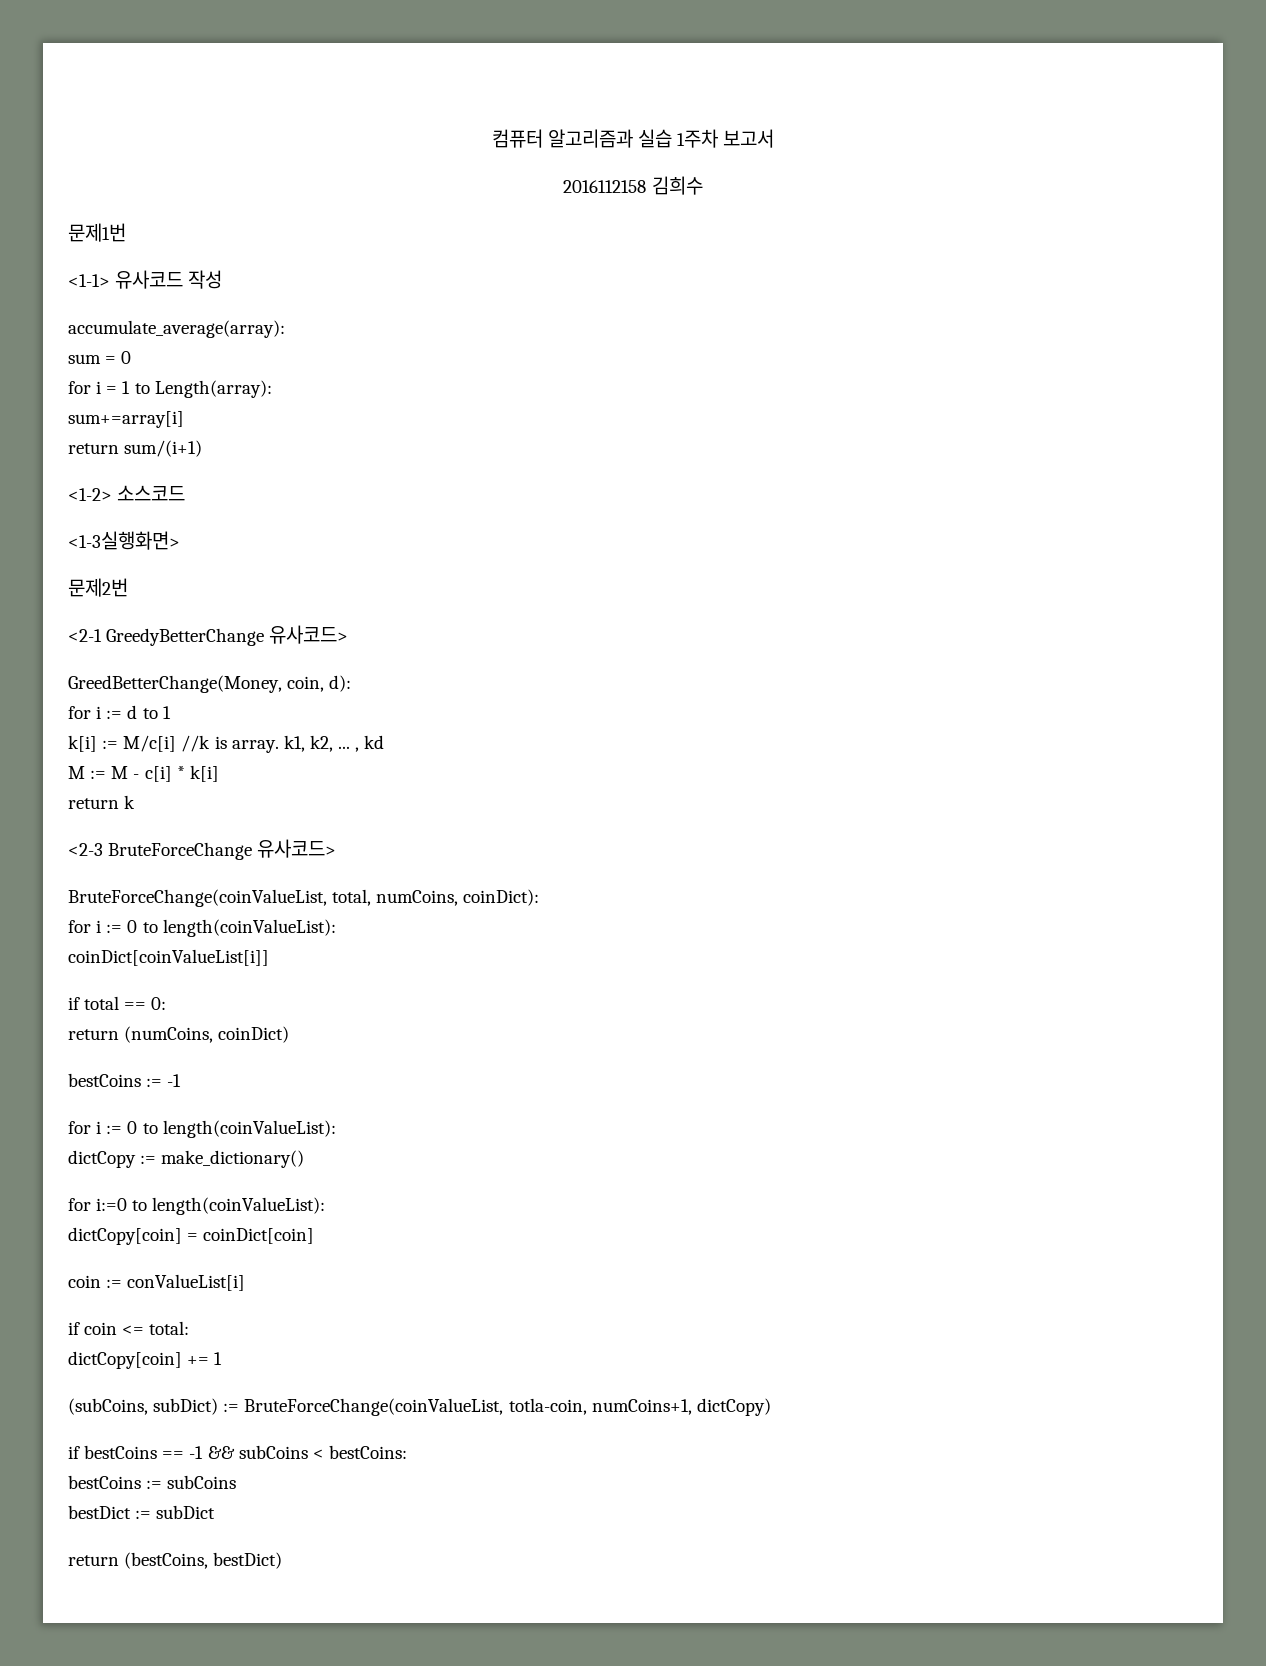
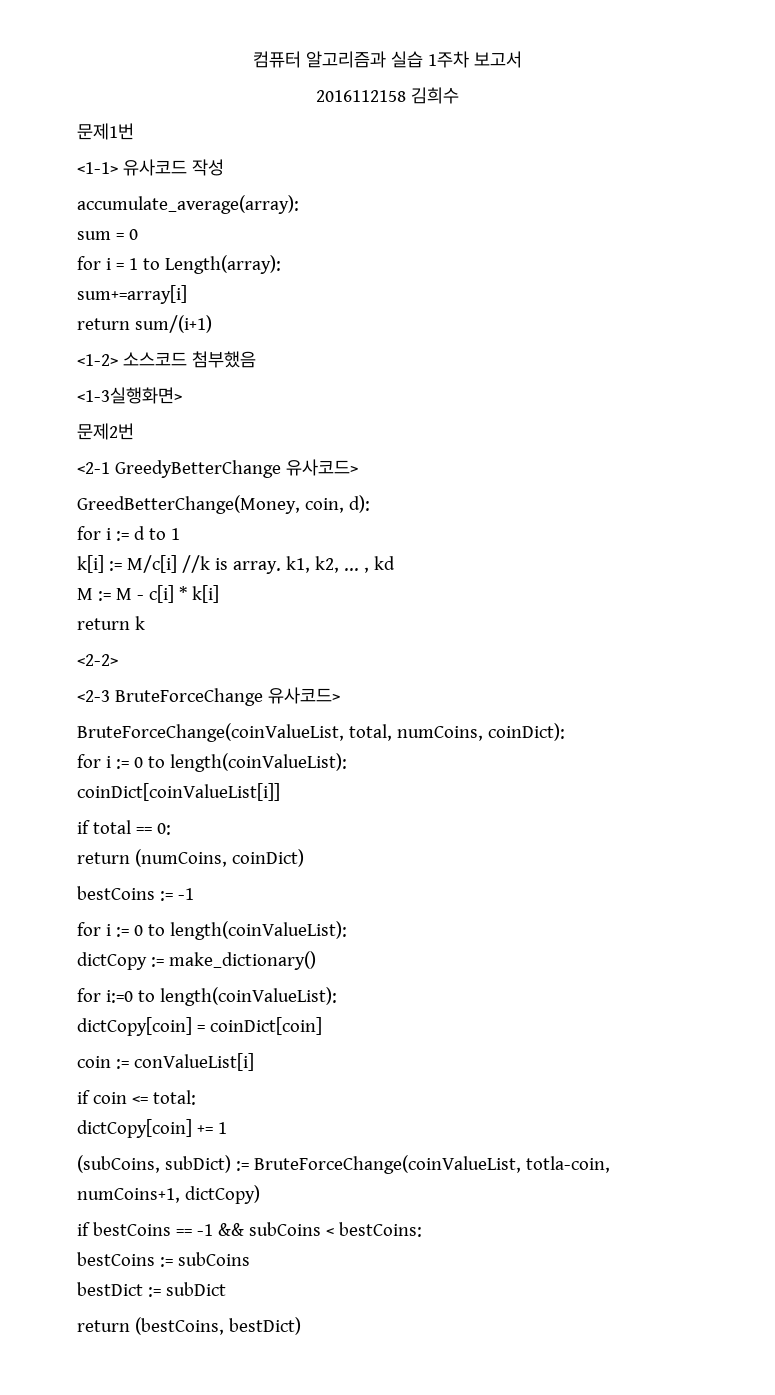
- <1-2> 소스코드
+ <1-2> 소스코드 첨부했음
+ <2-2>

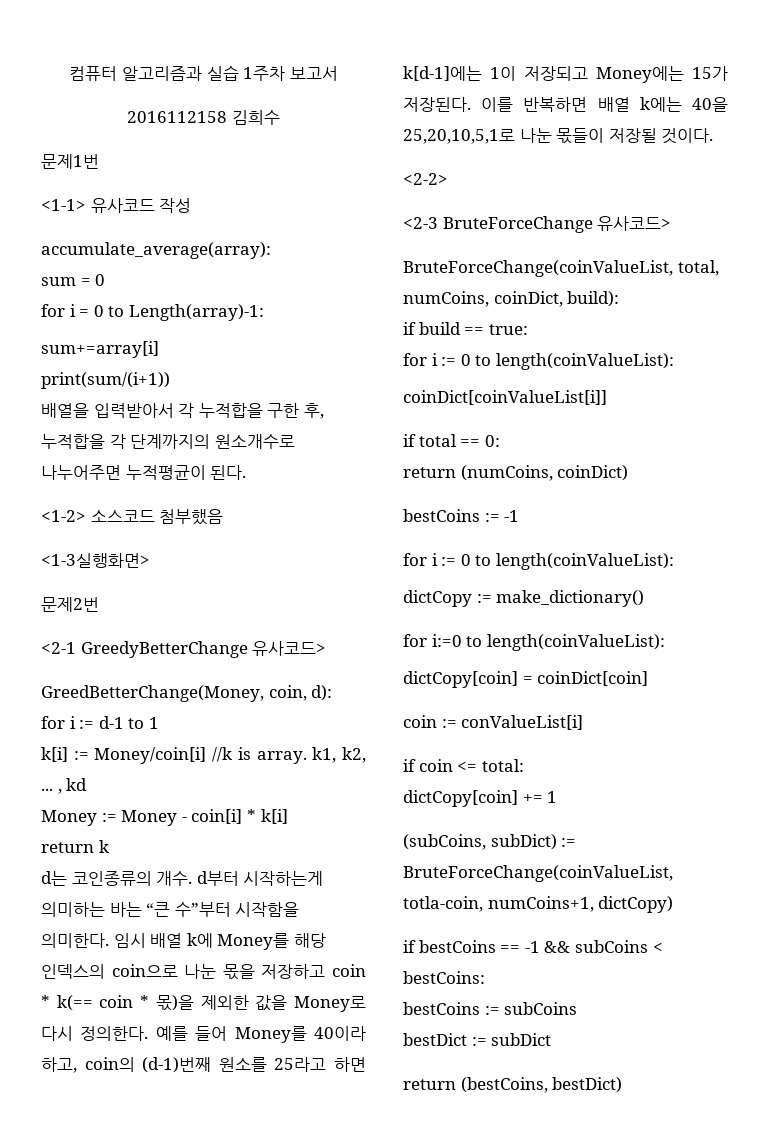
- for i = 1 to Length(array):
+ for i = 0 to Length(array)-1:
  sum+=array[i]
- return sum/(i+1)
+ print(sum/(i+1))
+ 배열을 입력받아서 각 누적합을 구한 후, 누적합을 각 단계까지의 원소개수로 나누어주면 누적평균이 된다.
- for i := d to 1
+ for i := d-1 to 1
- k[i] := M/c[i] //k is array. k1, k2, ... , kd
+ k[i] := Money/coin[i] //k is array. k1, k2, ... , kd
- M := M - c[i] * k[i]
+ Money := Money - coin[i] * k[i]
+ d는 코인종류의 개수. d부터 시작하는게 의미하는 바는 “큰 수”부터 시작함을 의미한다. 임시 배열 k에 Money를 해당 인덱스의 coin으로 나눈 몫을 저장하고 coin * k(== coin * 몫)을 제외한 값을 Money로 다시 정의한다. 예를 들어 Money를 40이라 하고, coin의 (d-1)번째 원소를 25라고 하면 k[d-1]에는 1이 저장되고 Money에는 15가 저장된다. 이를 반복하면 배열 k에는 40을 25,20,10,5,1로 나눈 몫들이 저장될 것이다.
- BruteForceChange(coinValueList, total, numCoins, coinDict):
+ BruteForceChange(coinValueList, total, numCoins, coinDict, build):
+ if build == true:

